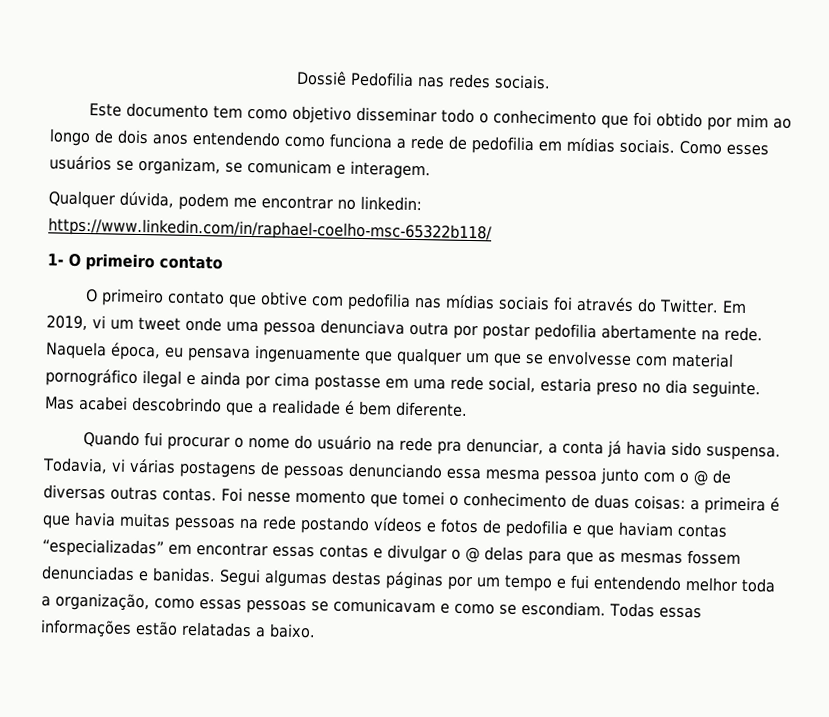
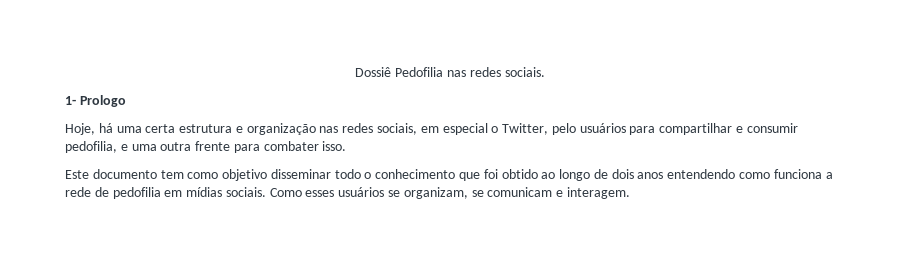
+ 1- Prologo
+ Hoje, há uma certa estrutura e organização nas redes sociais, em especial o Twitter, pelo usuários para compartilhar e consumir pedofilia, e uma outra frente para combater isso.
- Este documento tem como objetivo disseminar todo o conhecimento que foi obtido por mim ao longo de dois anos entendendo como funciona a rede de pedofilia em mídias sociais.
+ Este documento tem como objetivo disseminar todo o conhecimento que foi obtido ao longo de dois anos entendendo como funciona a rede de pedofilia em mídias sociais.
- Qualquer dúvida, podem me encontrar no linkedin: https://www.linkedin.com/in/raphael-coelho-msc-65322b118/
- 1- O primeiro contato
- O primeiro contato que obtive com pedofilia nas mídias sociais foi através do Twitter. Em 2019, vi um tweet onde uma pessoa denunciava outra por postar pedofilia abertamente na rede. Naquela época, eu pensava ingenuamente que qualquer um que se envolvesse com material pornográfico ilegal e ainda por cima postasse em uma rede social, estaria preso no dia seguinte. Mas acabei descobrindo que a realidade é bem diferente.
- Quando fui procurar o nome do usuário na rede pra denunciar, a conta já havia sido suspensa. Todavia, vi várias postagens de pessoas denunciando essa mesma pessoa junto com o @ de diversas outras contas. Foi nesse momento que tomei o conhecimento de duas coisas: a primeira é que havia muitas pessoas na rede postando vídeos e fotos de pedofilia e que haviam contas “especializadas” em encontrar essas contas e divulgar o @ delas para que as mesmas fossem denunciadas e banidas. Segui algumas destas páginas por um tempo e fui entendendo melhor toda a organização, como essas pessoas se comunicavam e como se escondiam. Todas essas informações estão relatadas a baixo.

